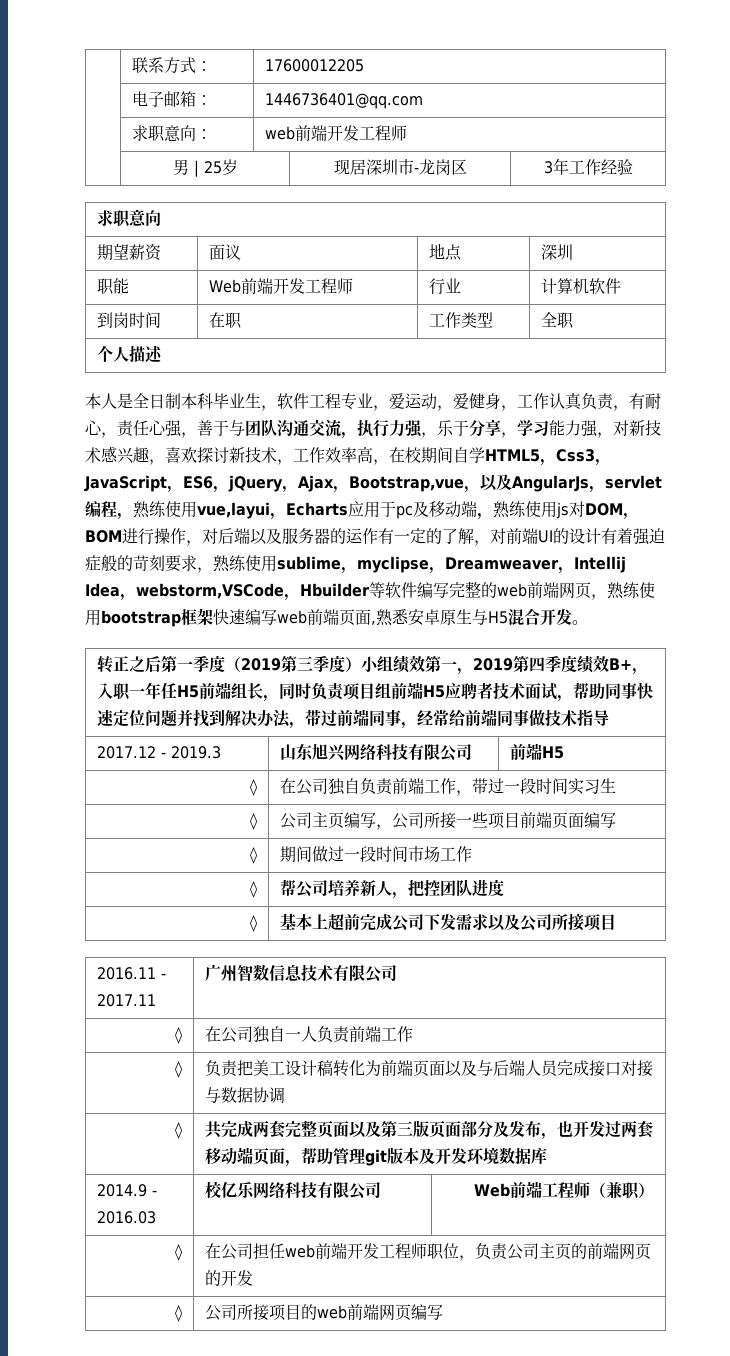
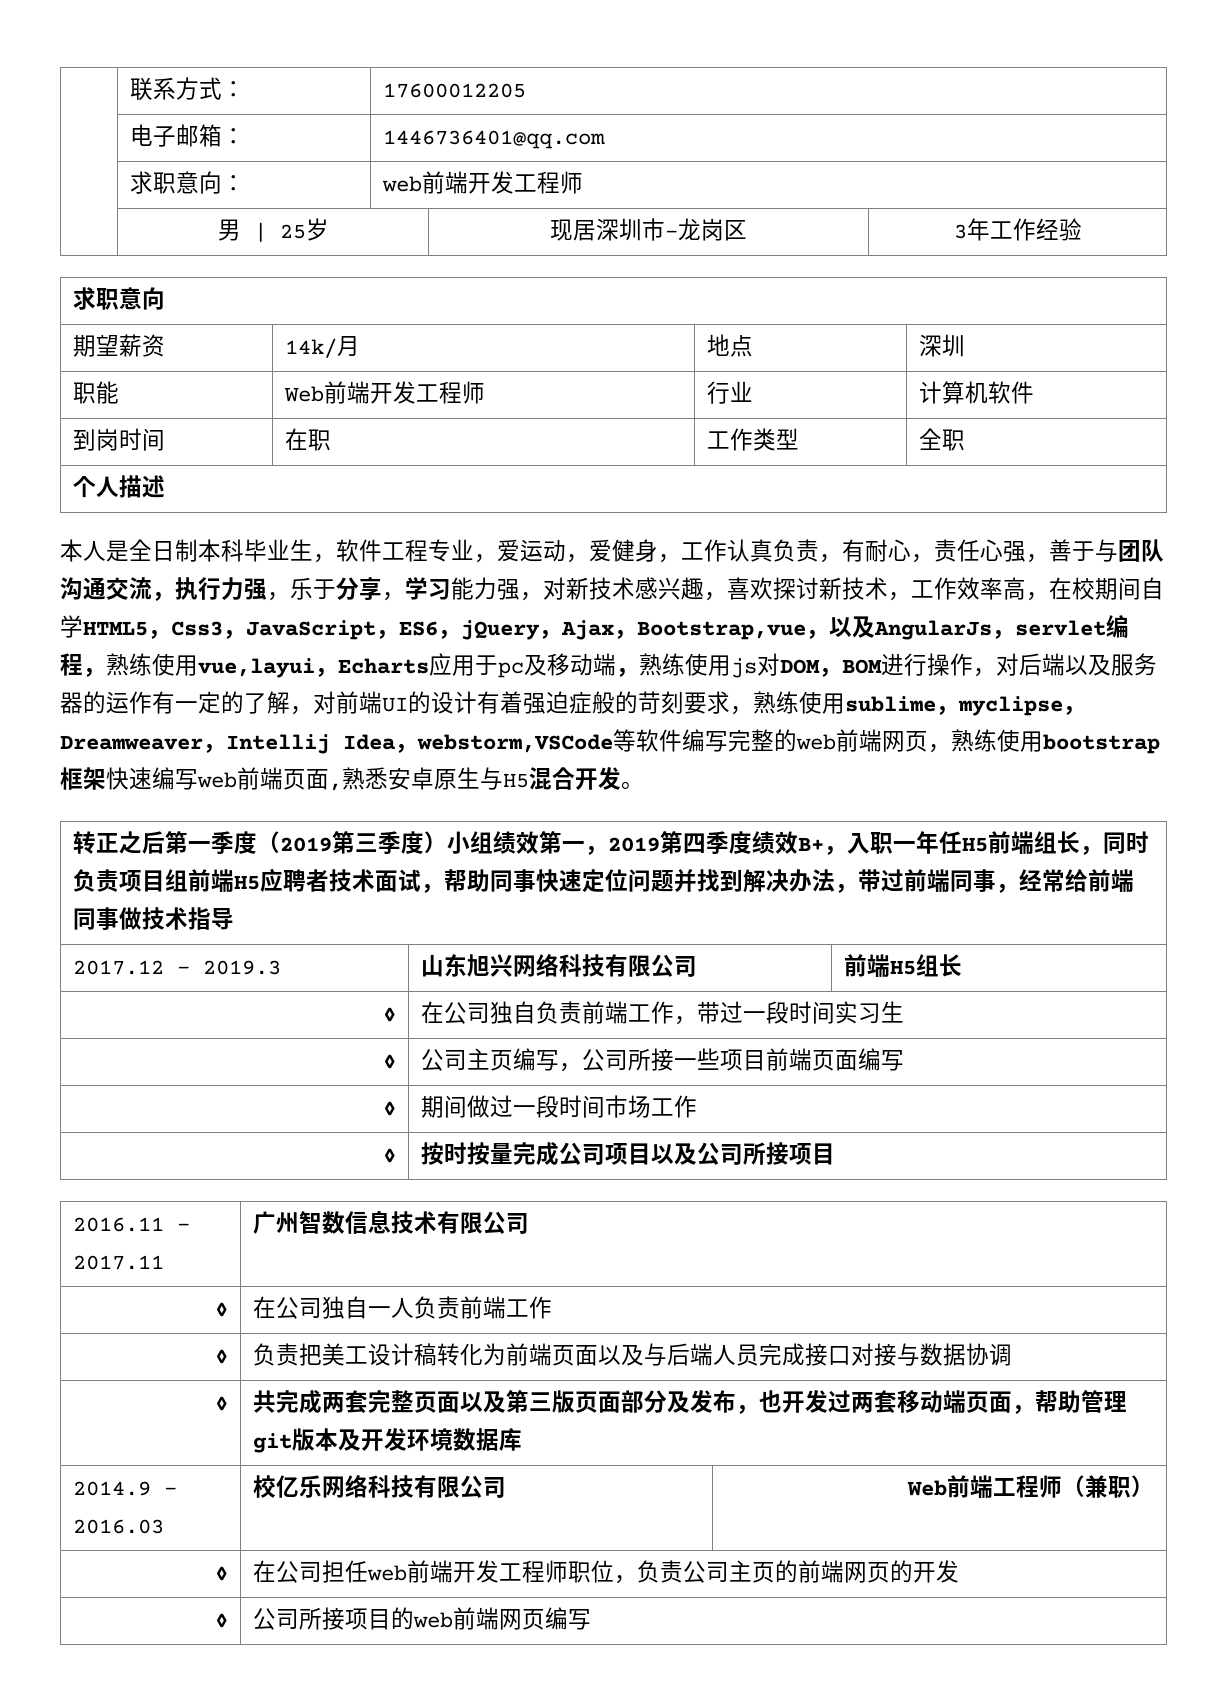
- 期望薪资 | 面议 | 地点 | 深圳
+ 期望薪资 | 14k/月 | 地点 | 深圳
- 本人是全日制本科毕业生，软件工程专业，爱运动，爱健身，工作认真负责，有耐心，责任心强，善于与团队沟通交流，执行力强，乐于分享，学习能力强，对新技术感兴趣，喜欢探讨新技术，工作效率高，在校期间自学HTML5，Css3，JavaScript，ES6，jQuery，Ajax，Bootstrap,vue，以及AngularJs，servlet编程，熟练使用vue,layui，Echarts应用于pc及移动端，熟练使用js对DOM，BOM进行操作，对后端以及服务器的运作有一定的了解，对前端UI的设计有着强迫症般的苛刻要求，熟练使用sublime，myclipse，Dreamweaver，Intellij Idea，webstorm,VSCode，Hbuilder等软件编写完整的web前端网页，熟练使用bootstrap框架快速编写web前端页面,熟悉安卓原生与H5混合开发。
+ 本人是全日制本科毕业生，软件工程专业，爱运动，爱健身，工作认真负责，有耐心，责任心强，善于与团队沟通交流，执行力强，乐于分享，学习能力强，对新技术感兴趣，喜欢探讨新技术，工作效率高，在校期间自学HTML5，Css3，JavaScript，ES6，jQuery，Ajax，Bootstrap,vue，以及AngularJs，servlet编程，熟练使用vue,layui，Echarts应用于pc及移动端，熟练使用js对DOM，BOM进行操作，对后端以及服务器的运作有一定的了解，对前端UI的设计有着强迫症般的苛刻要求，熟练使用sublime，myclipse，Dreamweaver，Intellij Idea，webstorm,VSCode等软件编写完整的web前端网页，熟练使用bootstrap框架快速编写web前端页面,熟悉安卓原生与H5混合开发。
- 2017.12 - 2019.3 | 山东旭兴网络科技有限公司 | 前端H5
+ 2017.12 - 2019.3 | 山东旭兴网络科技有限公司 | 前端H5组长
- ◊ | 帮公司培养新人，把控团队进度
- ◊ | 基本上超前完成公司下发需求以及公司所接项目
+ ◊ | 按时按量完成公司项目以及公司所接项目

